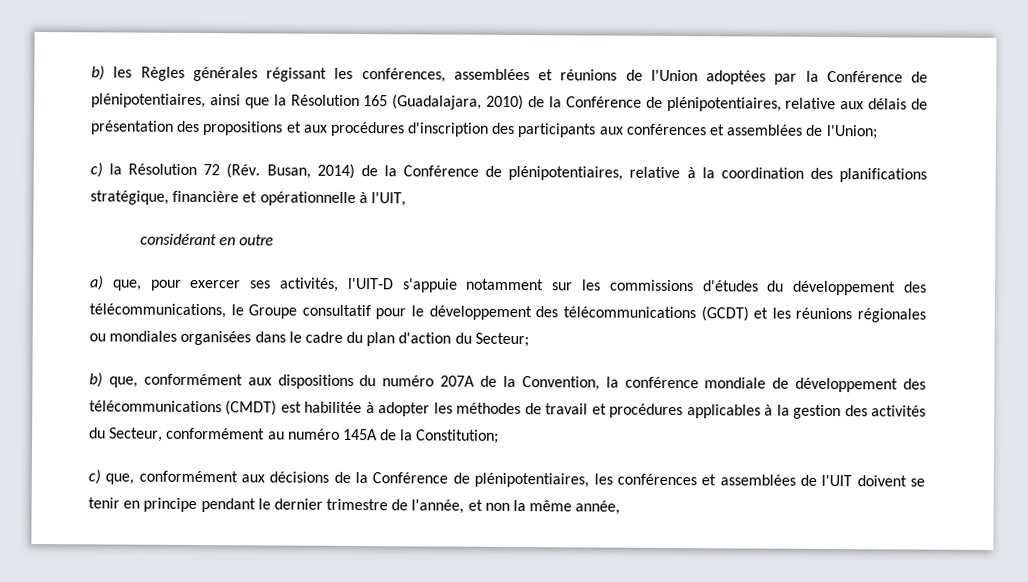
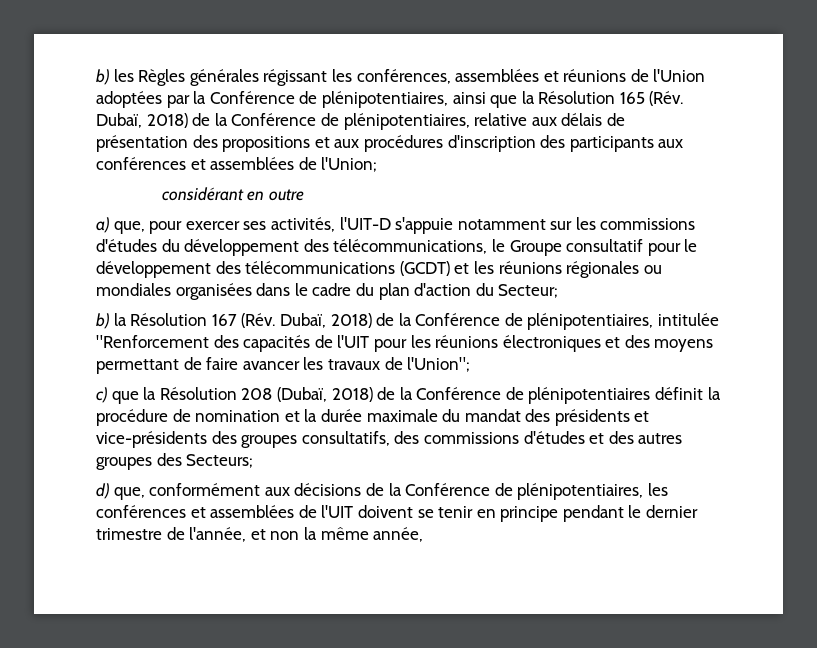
- b) les Règles générales régissant les conférences, assemblées et réunions de l'Union adoptées par la Conférence de plénipotentiaires, ainsi que la Résolution 165 (Guadalajara, 2010) de la Conférence de plénipotentiaires, relative aux délais de présentation des propositions et aux procédures d'inscription des participants aux conférences et assemblées de l'Union;
+ b) les Règles générales régissant les conférences, assemblées et réunions de l'Union adoptées par la Conférence de plénipotentiaires, ainsi que la Résolution 165 (Rév. Dubaï, 2018) de la Conférence de plénipotentiaires, relative aux délais de présentation des propositions et aux procédures d'inscription des participants aux conférences et assemblées de l'Union;
- c) la Résolution 72 (Rév. Busan, 2014) de la Conférence de plénipotentiaires, relative à la coordination des planifications stratégique, financière et opérationnelle à l'UIT,
- b) que, conformément aux dispositions du numéro 207A de la Convention, la conférence mondiale de développement des télécommunications (CMDT) est habilitée à adopter les méthodes de travail et procédures applicables à la gestion des activités du Secteur, conformément au numéro 145A de la Constitution;
- c) que, conformément aux décisions de la Conférence de plénipotentiaires, les conférences et assemblées de l'UIT doivent se tenir en principe pendant le dernier trimestre de l'année, et non la même année,
+ b) la Résolution 167 (Rév. Dubaï, 2018) de la Conférence de plénipotentiaires, intitulée "Renforcement des capacités de l'UIT pour les réunions électroniques et des moyens permettant de faire avancer les travaux de l'Union";
+ c) que la Résolution 208 (Dubaï, 2018) de la Conférence de plénipotentiaires définit la procédure de nomination et la durée maximale du mandat des présidents et vice-présidents des groupes consultatifs, des commissions d'études et des autres groupes des Secteurs;
+ d) que, conformément aux décisions de la Conférence de plénipotentiaires, les conférences et assemblées de l'UIT doivent se tenir en principe pendant le dernier trimestre de l'année, et non la même année,

